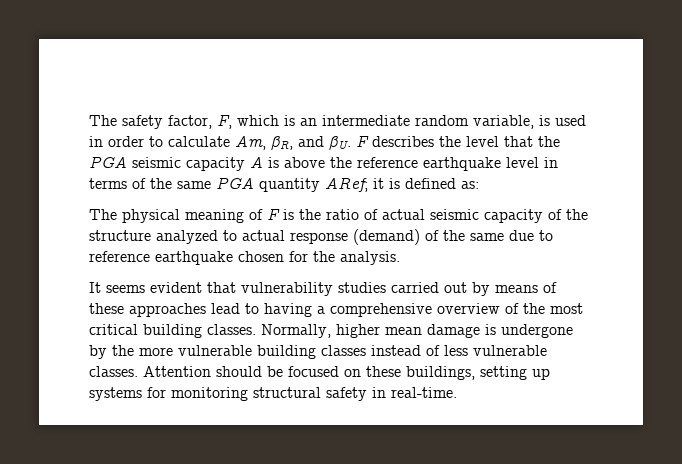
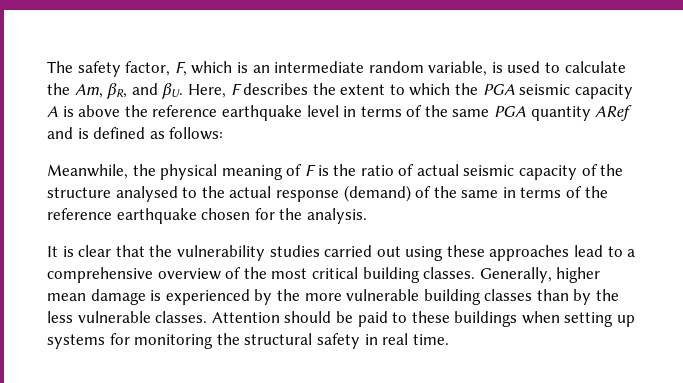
- The safety factor, F, which is an intermediate random variable, is used in order to calculate Am, βR, and βU.
+ The safety factor, F, which is an intermediate random variable, is used to calculate the Am, βR, and βU.
- F describes the level that the PGA seismic capacity A is above the reference earthquake level in terms of the same PGA quantity ARef; it is defined as:
- The physical meaning of F is the ratio of actual seismic capacity of the structure analyzed to actual response (demand) of the same due to reference earthquake chosen for the analysis.
+ Here, F describes the extent to which the PGA seismic capacity A is above the reference earthquake level in terms of the same PGA quantity ARef and is defined as follows:
+ Meanwhile, the physical meaning of F is the ratio of actual seismic capacity of the structure analysed to the actual response (demand) of the same in terms of the reference earthquake chosen for the analysis.
- It seems evident that vulnerability studies carried out by means of these approaches lead to having a comprehensive overview of the most critical building classes.
+ It is clear that the vulnerability studies carried out using these approaches lead to a comprehensive overview of the most critical building classes.
- Normally, higher mean damage is undergone by the more vulnerable building classes instead of less vulnerable classes.
+ Generally, higher mean damage is experienced by the more vulnerable building classes than by the less vulnerable classes.
- Attention should be focused on these buildings, setting up systems for monitoring structural safety in real-time.
+ Attention should be paid to these buildings when setting up systems for monitoring the structural safety in real time.

